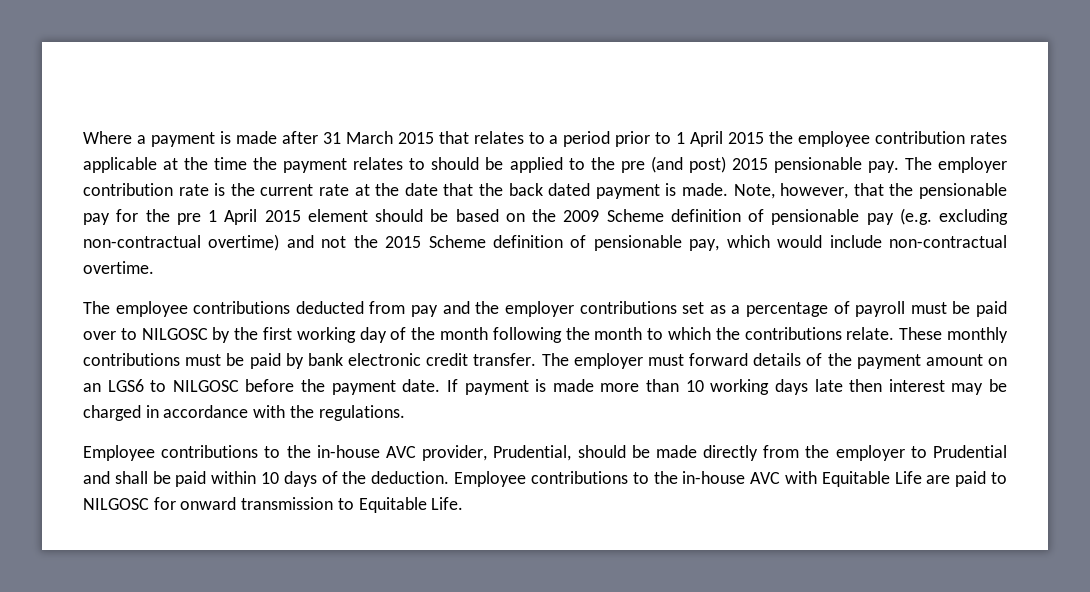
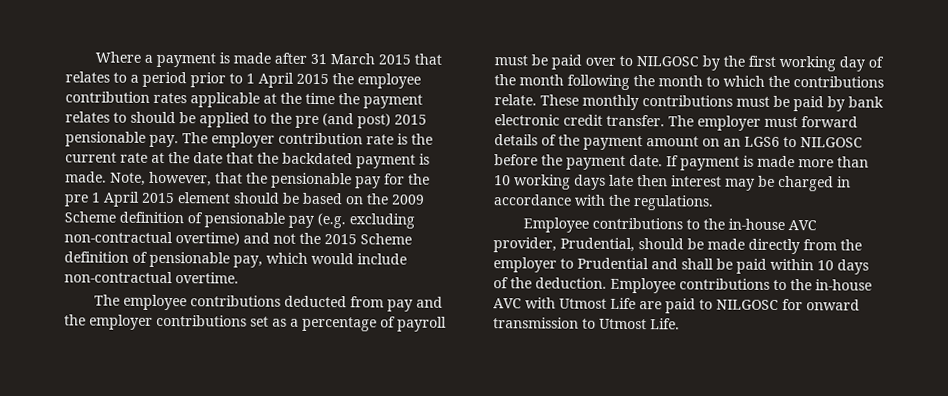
- The employer contribution rate is the current rate at the date that the back dated payment is made.
+ The employer contribution rate is the current rate at the date that the backdated payment is made.
- Employee contributions to the in-house AVC with Equitable Life are paid to NILGOSC for onward transmission to Equitable Life.
+ Employee contributions to the in-house AVC with Utmost Life are paid to NILGOSC for onward transmission to Utmost Life.

